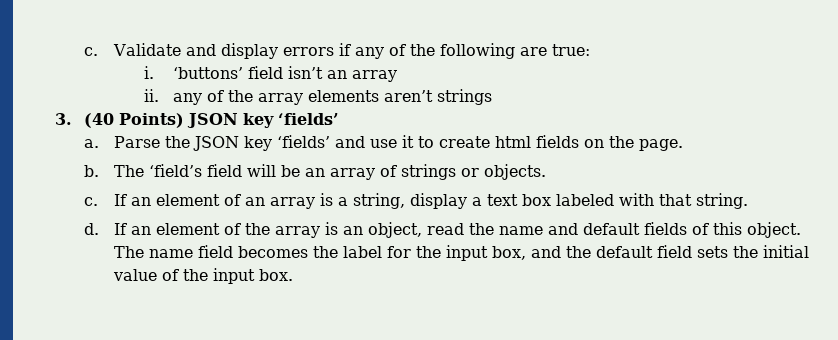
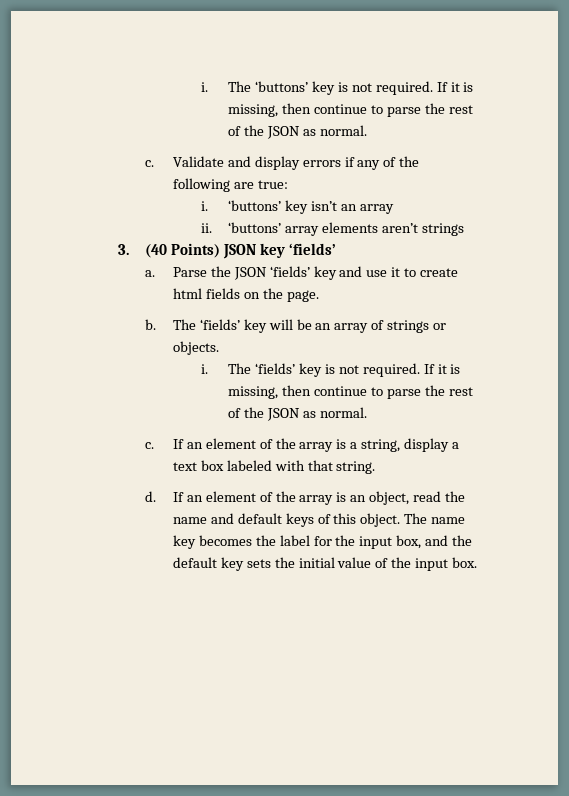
+ i. The ‘buttons’ key is not required. If it is missing, then continue to parse the rest of the JSON as normal.
- ‘buttons’ field isn’t an array
+ ‘buttons’ key isn’t an array
- ii. any of the array elements aren’t strings
+ ii. ‘buttons’ array elements aren’t strings
- Parse the JSON key ‘fields’ and use it to create html fields on the page.
+ Parse the JSON ‘fields’ key and use it to create html fields on the page.
- The ‘field’s field will be an array of strings or objects.
+ The ‘fields’ key will be an array of strings or objects.
+ i. The ‘fields’ key is not required. If it is missing, then continue to parse the rest of the JSON as normal.
- If an element of an array is a string, display a text box labeled with that string.
+ If an element of the array is a string, display a text box labeled with that string.
- If an element of the array is an object, read the name and default fields of this object.
+ If an element of the array is an object, read the name and default keys of this object.
- The name field becomes the label for the input box, and the default field sets the initial value of the input box.
+ The name key becomes the label for the input box, and the default key sets the initial value of the input box.

